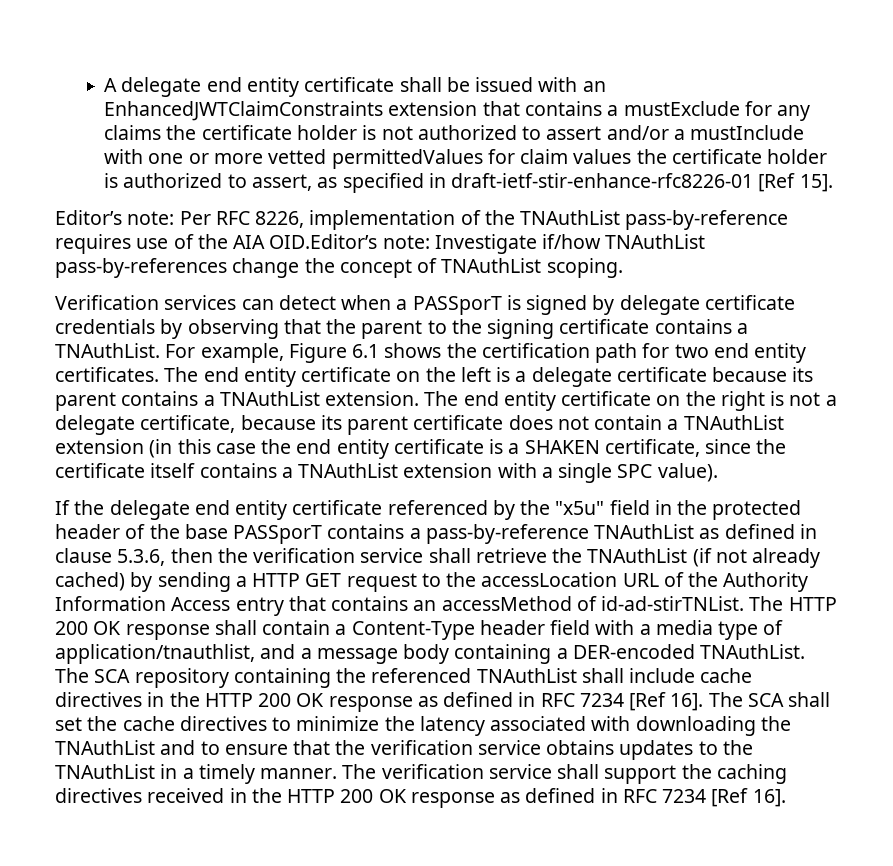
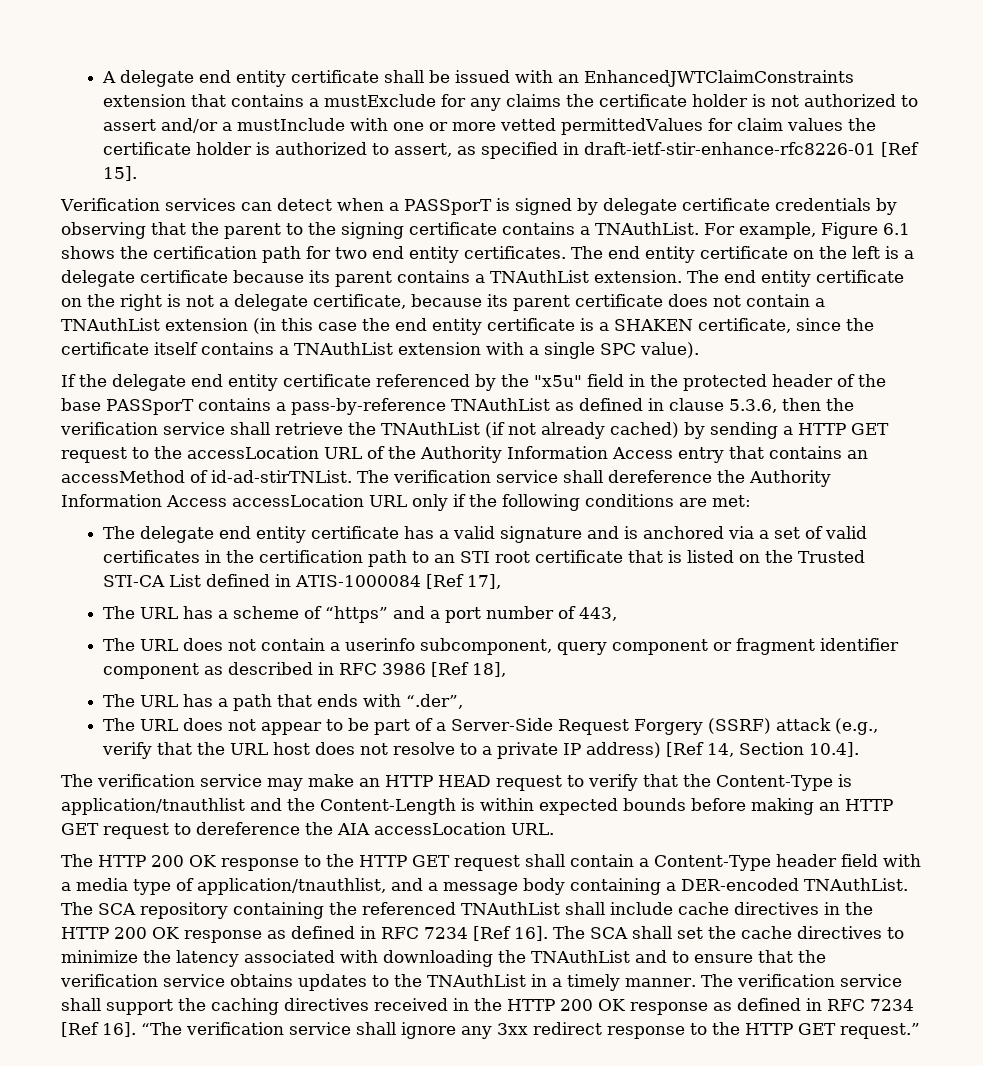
- Editor’s note: Per RFC 8226, implementation of the TNAuthList pass-by-reference requires use of the AIA OID.Editor’s note: Investigate if/how TNAuthList pass-by-references change the concept of TNAuthList scoping.
- The HTTP 200 OK response shall contain a Content-Type header field with a media type of application/tnauthlist, and a message body containing a DER-encoded TNAuthList.
+ The verification service shall dereference the Authority Information Access accessLocation URL only if the following conditions are met:
+ The delegate end entity certificate has a valid signature and is anchored via a set of valid certificates in the certification path to an STI root certificate that is listed on the Trusted STI-CA List defined in ATIS-1000084 [Ref 17],
+ The URL has a scheme of “https” and a port number of 443,
+ The URL does not contain a userinfo subcomponent, query component or fragment identifier component as described in RFC 3986 [Ref 18],
+ The URL has a path that ends with “.der”,
+ The URL does not appear to be part of a Server-Side Request Forgery (SSRF) attack (e.g., verify that the URL host does not resolve to a private IP address) [Ref 14, Section 10.4].
+ The verification service may make an HTTP HEAD request to verify that the Content-Type is application/tnauthlist and the Content-Length is within expected bounds before making an HTTP GET request to dereference the AIA accessLocation URL.
+ The HTTP 200 OK response to the HTTP GET request shall contain a Content-Type header field with a media type of application/tnauthlist, and a message body containing a DER-encoded TNAuthList.
+ “The verification service shall ignore any 3xx redirect response to the HTTP GET request.”

